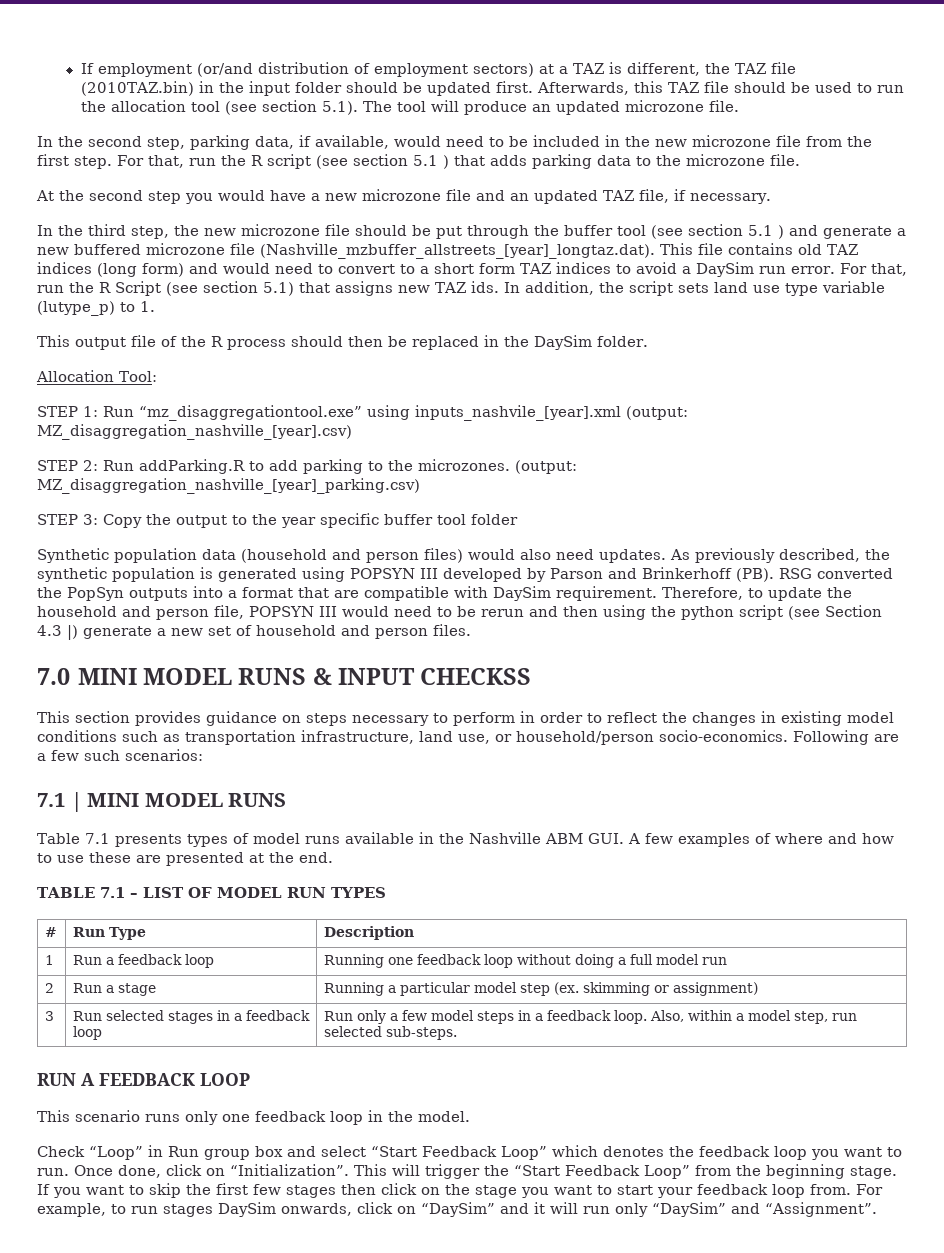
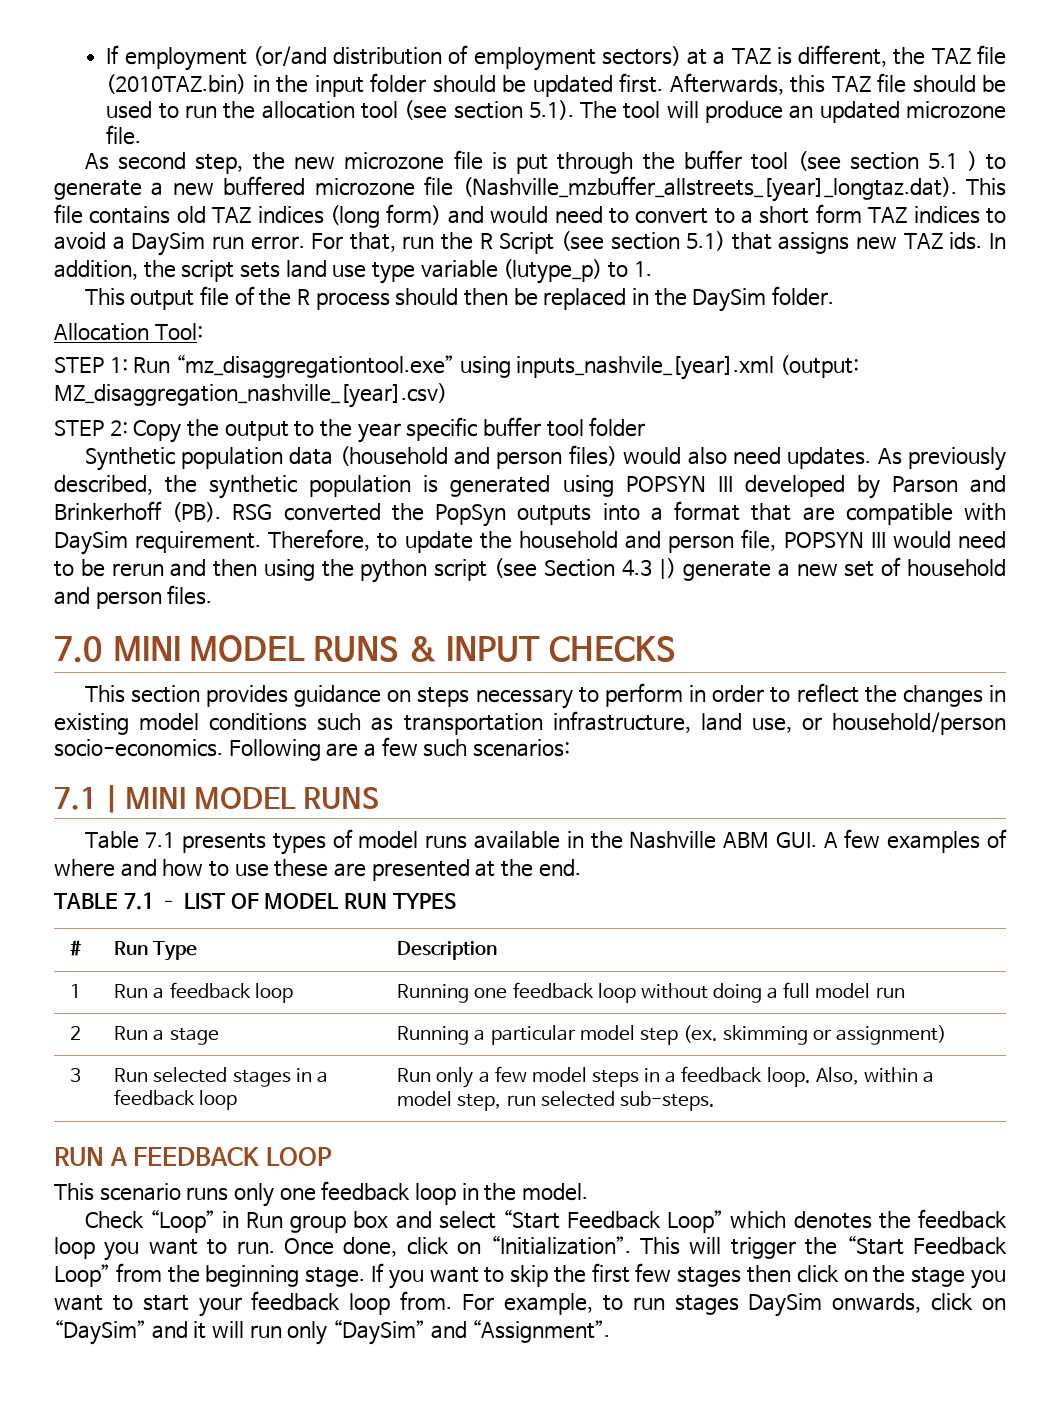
- In the second step, parking data, if available, would need to be included in the new microzone file from the first step. For that, run the R script (see section 5.1 ) that adds parking data to the microzone file.
- At the second step you would have a new microzone file and an updated TAZ file, if necessary.
- In the third step, the new microzone file should be put through the buffer tool (see section 5.1 ) and generate a new buffered microzone file (Nashville_mzbuffer_allstreets_[year]_longtaz.dat). This file contains old TAZ indices (long form) and would need to convert to a short form TAZ indices to avoid a DaySim run error.
+ As second step, the new microzone file is put through the buffer tool (see section 5.1 ) to generate a new buffered microzone file (Nashville_mzbuffer_allstreets_[year]_longtaz.dat). This file contains old TAZ indices (long form) and would need to convert to a short form TAZ indices to avoid a DaySim run error.
- STEP 2: Run addParking.R to add parking to the microzones. (output: MZ_disaggregation_nashville_[year]_parking.csv)
- STEP 3: Copy the output to the year specific buffer tool folder
+ STEP 2: Copy the output to the year specific buffer tool folder
- 7.0 MINI MODEL RUNS & INPUT CHECKSS
+ 7.0 MINI MODEL RUNS & INPUT CHECKS

